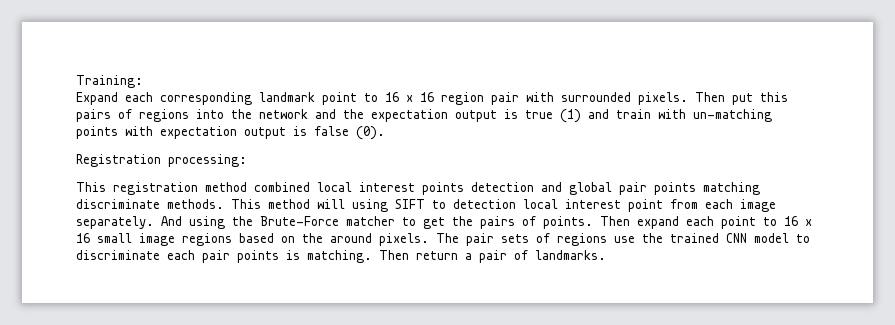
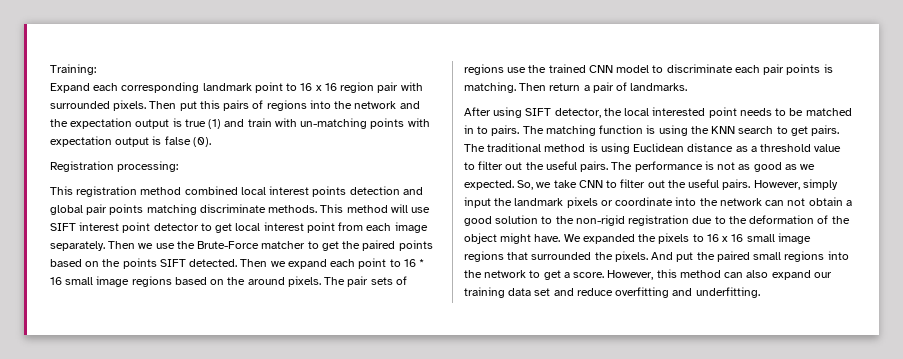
- This method will using SIFT to detection local interest point from each image separately.
+ This method will use SIFT interest point detector to get local interest point from each image separately.
- And using the Brute-Force matcher to get the pairs of points. Then expand each point to 16 x 16 small image regions based on the around pixels.
+ Then we use the Brute-Force matcher to get the paired points based on the points SIFT detected. Then we expand each point to 16 * 16 small image regions based on the around pixels.
+ After using SIFT detector, the local interested point needs to be matched in to pairs. The matching function is using the KNN search to get pairs. The traditional method is using Euclidean distance as a threshold value to filter out the useful pairs. The performance is not as good as we expected. So, we take CNN to filter out the useful pairs. However, simply input the landmark pixels or coordinate into the network can not obtain a good solution to the non-rigid registration due to the deformation of the object might have. We expanded the pixels to 16 x 16 small image regions that surrounded the pixels. And put the paired small regions into the network to get a score. However, this method can also expand our training data set and reduce overfitting and underfitting.

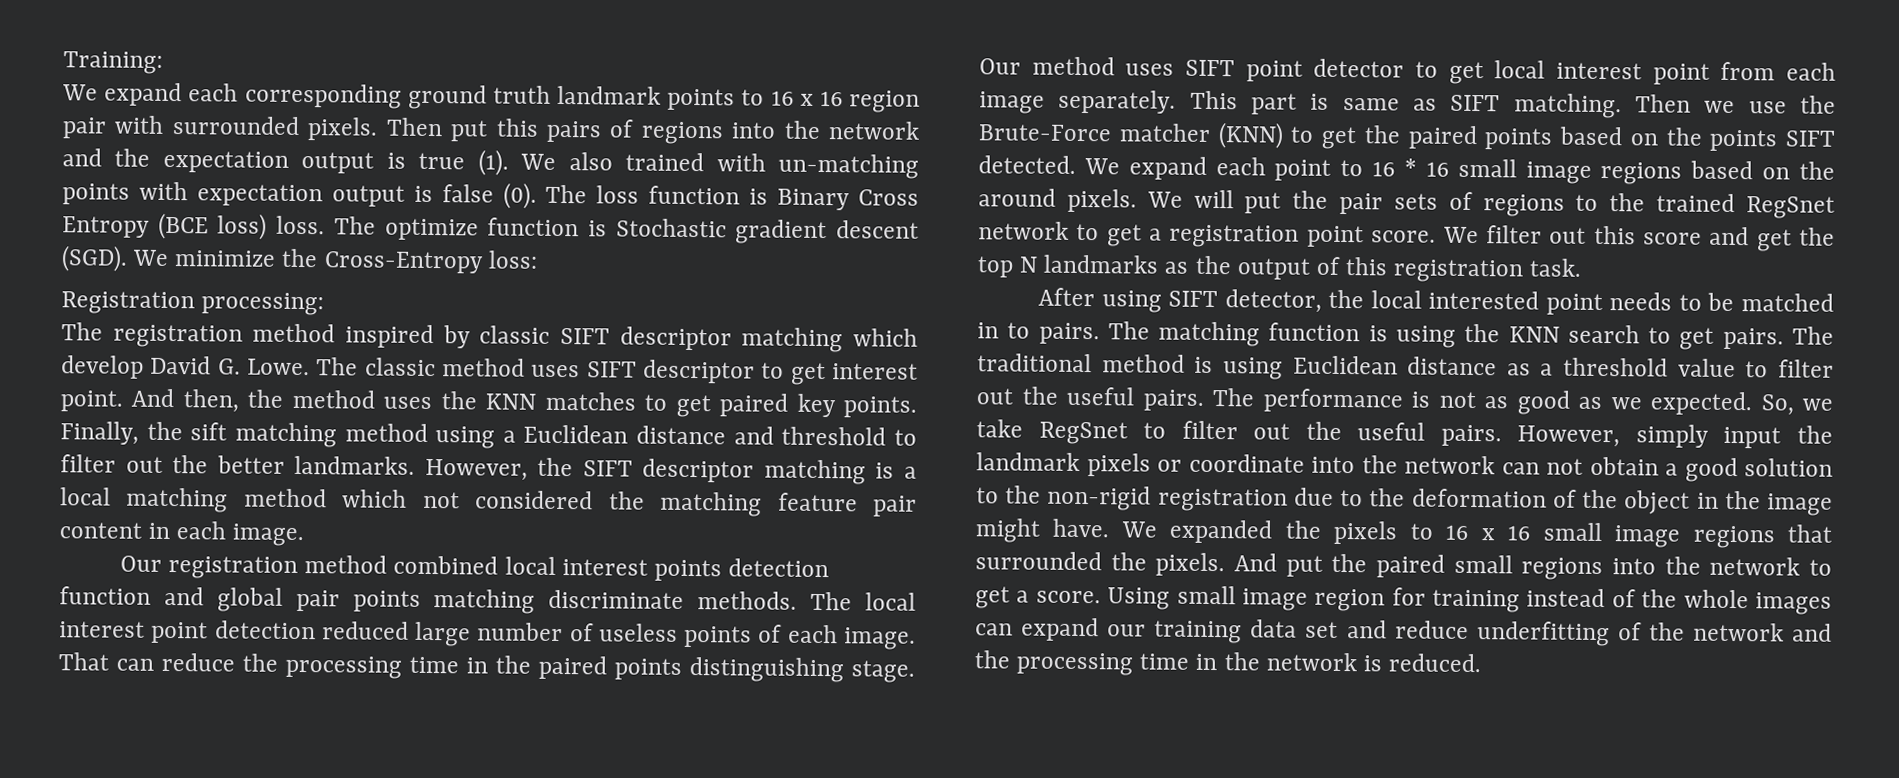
- Expand each corresponding landmark point to 16 x 16 region pair with surrounded pixels.
+ We expand each corresponding ground truth landmark points to 16 x 16 region pair with surrounded pixels.
- Then put this pairs of regions into the network and the expectation output is true (1) and train with un-matching points with expectation output is false (0).
+ Then put this pairs of regions into the network and the expectation output is true (1). We also trained with un-matching points with expectation output is false (0). The loss function is Binary Cross Entropy (BCE loss) loss. The optimize function is Stochastic gradient descent (SGD). We minimize the Cross-Entropy loss:
  Registration processing:
- This registration method combined local interest points detection and global pair points matching discriminate methods.
+ The registration method inspired by classic SIFT descriptor matching which develop David G. Lowe. The classic method uses SIFT descriptor to get interest point. And then, the method uses the KNN matches to get paired key points. Finally, the sift matching method using a Euclidean distance and threshold to filter out the better landmarks. However, the SIFT descriptor matching is a local matching method which not considered the matching feature pair content in each image.
+ Our registration method combined local interest points detection function and global pair points matching discriminate methods.
- This method will use SIFT interest point detector to get local interest point from each image separately.
+ The local interest point detection reduced large number of useless points of each image. That can reduce the processing time in the paired points distinguishing stage. Our method uses SIFT point detector to get local interest point from each image separately.
+ This part is same as SIFT matching.
- Then we use the Brute-Force matcher to get the paired points based on the points SIFT detected.
+ Then we use the Brute-Force matcher (KNN) to get the paired points based on the points SIFT detected.
- Then we expand each point to 16 * 16 small image regions based on the around pixels.
+ We expand each point to 16 * 16 small image regions based on the around pixels.
- The pair sets of regions use the trained CNN model to discriminate each pair points is matching. Then return a pair of landmarks.
+ We will put the pair sets of regions to the trained RegSnet network to get a registration point score. We filter out this score and get the top N landmarks as the output of this registration task.
- So, we take CNN to filter out the useful pairs.
+ So, we take RegSnet to filter out the useful pairs.
- However, simply input the landmark pixels or coordinate into the network can not obtain a good solution to the non-rigid registration due to the deformation of the object might have.
+ However, simply input the landmark pixels or coordinate into the network can not obtain a good solution to the non-rigid registration due to the deformation of the object in the image might have.
- However, this method can also expand our training data set and reduce overfitting and underfitting.
+ Using small image region for training instead of the whole images can expand our training data set and reduce underfitting of the network and the processing time in the network is reduced.

